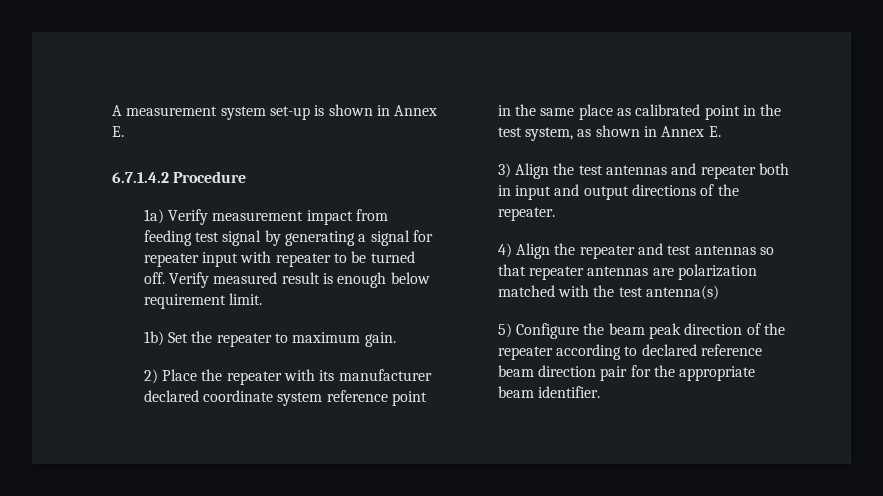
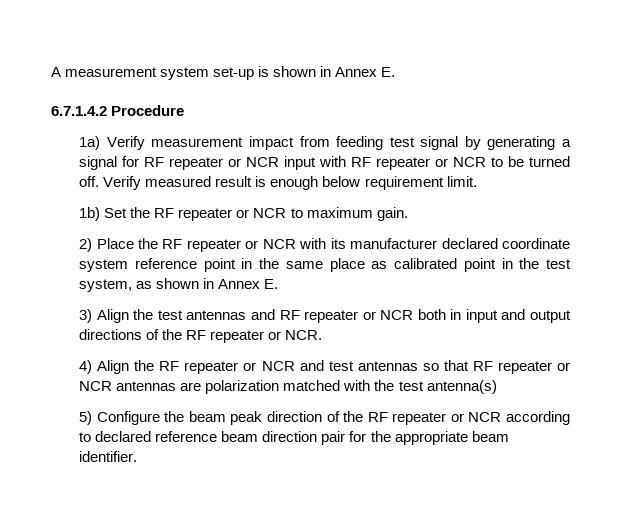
- 1a) Verify measurement impact from feeding test signal by generating a signal for repeater input with repeater to be turned off.
+ 1a) Verify measurement impact from feeding test signal by generating a signal for RF repeater or NCR input with RF repeater or NCR to be turned off.
- 1b) Set the repeater to maximum gain.
+ 1b) Set the RF repeater or NCR to maximum gain.
- 2) Place the repeater with its manufacturer declared coordinate system reference point in the same place as calibrated point in the test system, as shown in Annex E.
+ 2) Place the RF repeater or NCR with its manufacturer declared coordinate system reference point in the same place as calibrated point in the test system, as shown in Annex E.
- 3) Align the test antennas and repeater both in input and output directions of the repeater.
+ 3) Align the test antennas and RF repeater or NCR both in input and output directions of the RF repeater or NCR.
- 4) Align the repeater and test antennas so that repeater antennas are polarization matched with the test antenna(s)
+ 4) Align the RF repeater or NCR and test antennas so that RF repeater or NCR antennas are polarization matched with the test antenna(s)
- 5) Configure the beam peak direction of the repeater according to declared reference beam direction pair for the appropriate beam identifier.
+ 5) Configure the beam peak direction of the RF repeater or NCR according to declared reference beam direction pair for the appropriate beam identifier.

